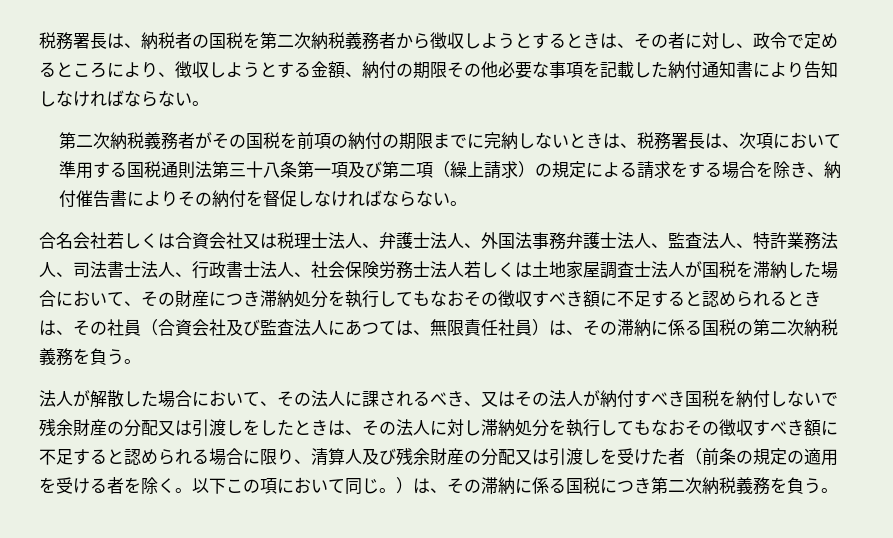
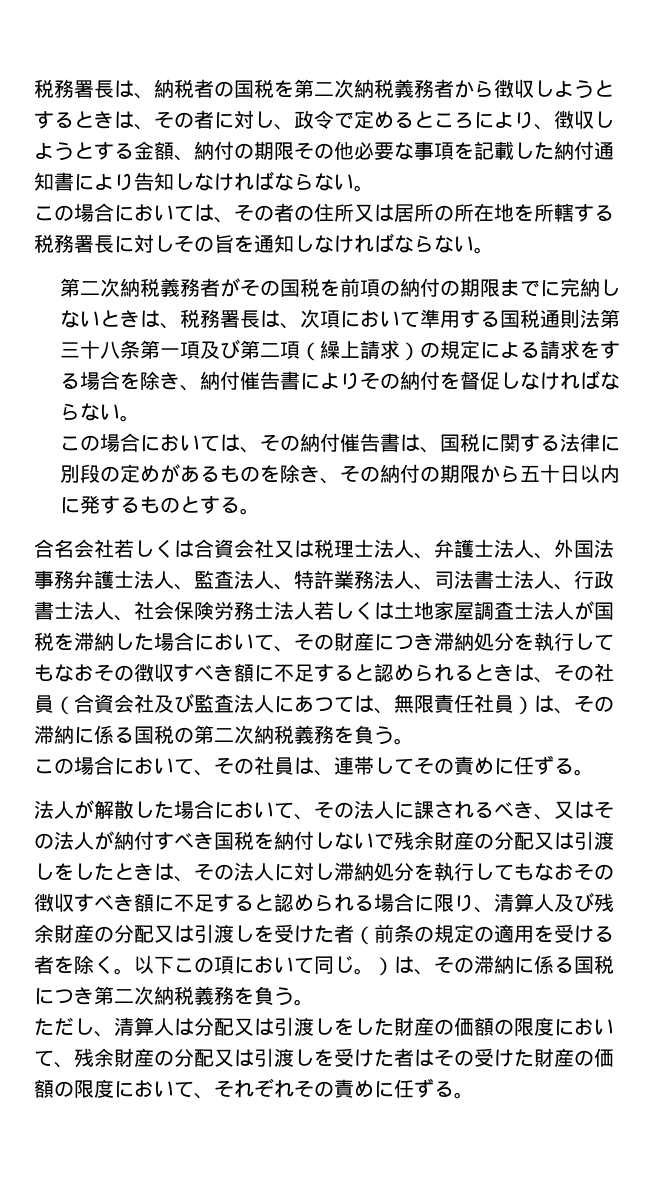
+ この場合においては、その者の住所又は居所の所在地を所轄する税務署長に対しその旨を通知しなければならない。
+ この場合においては、その納付催告書は、国税に関する法律に別段の定めがあるものを除き、その納付の期限から五十日以内に発するものとする。
+ この場合において、その社員は、連帯してその責めに任ずる。
+ ただし、清算人は分配又は引渡しをした財産の価額の限度において、残余財産の分配又は引渡しを受けた者はその受けた財産の価額の限度において、それぞれその責めに任ずる。

